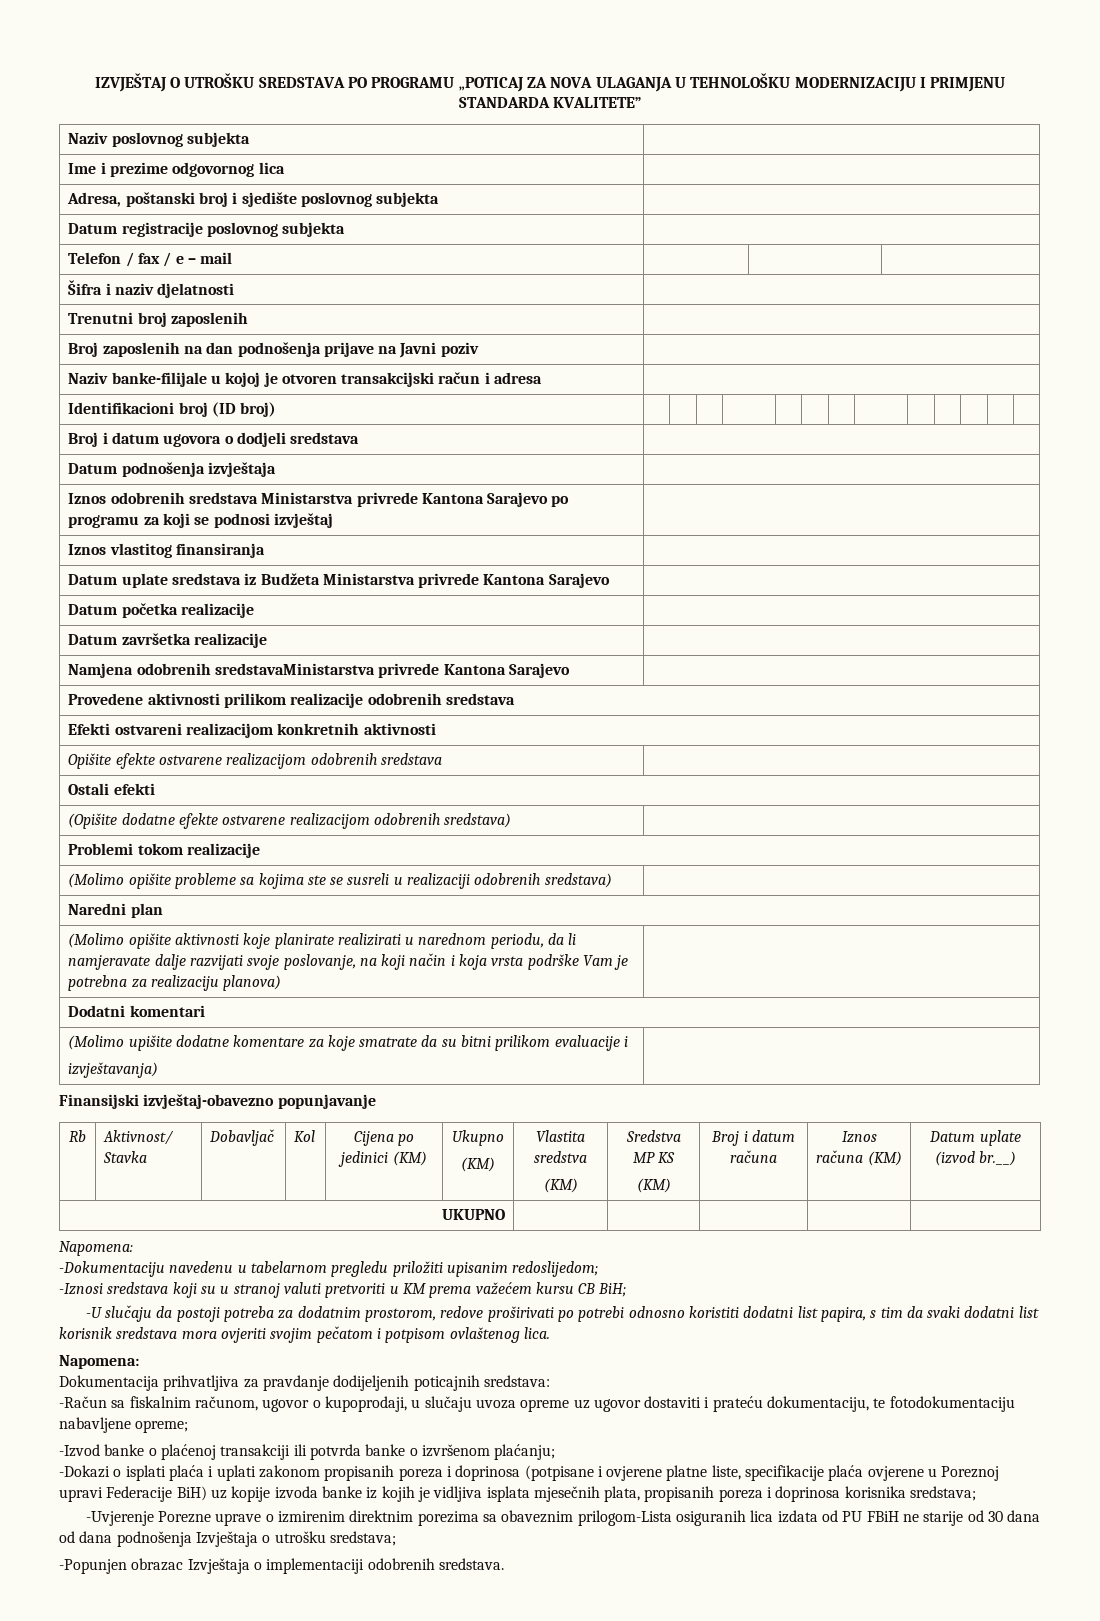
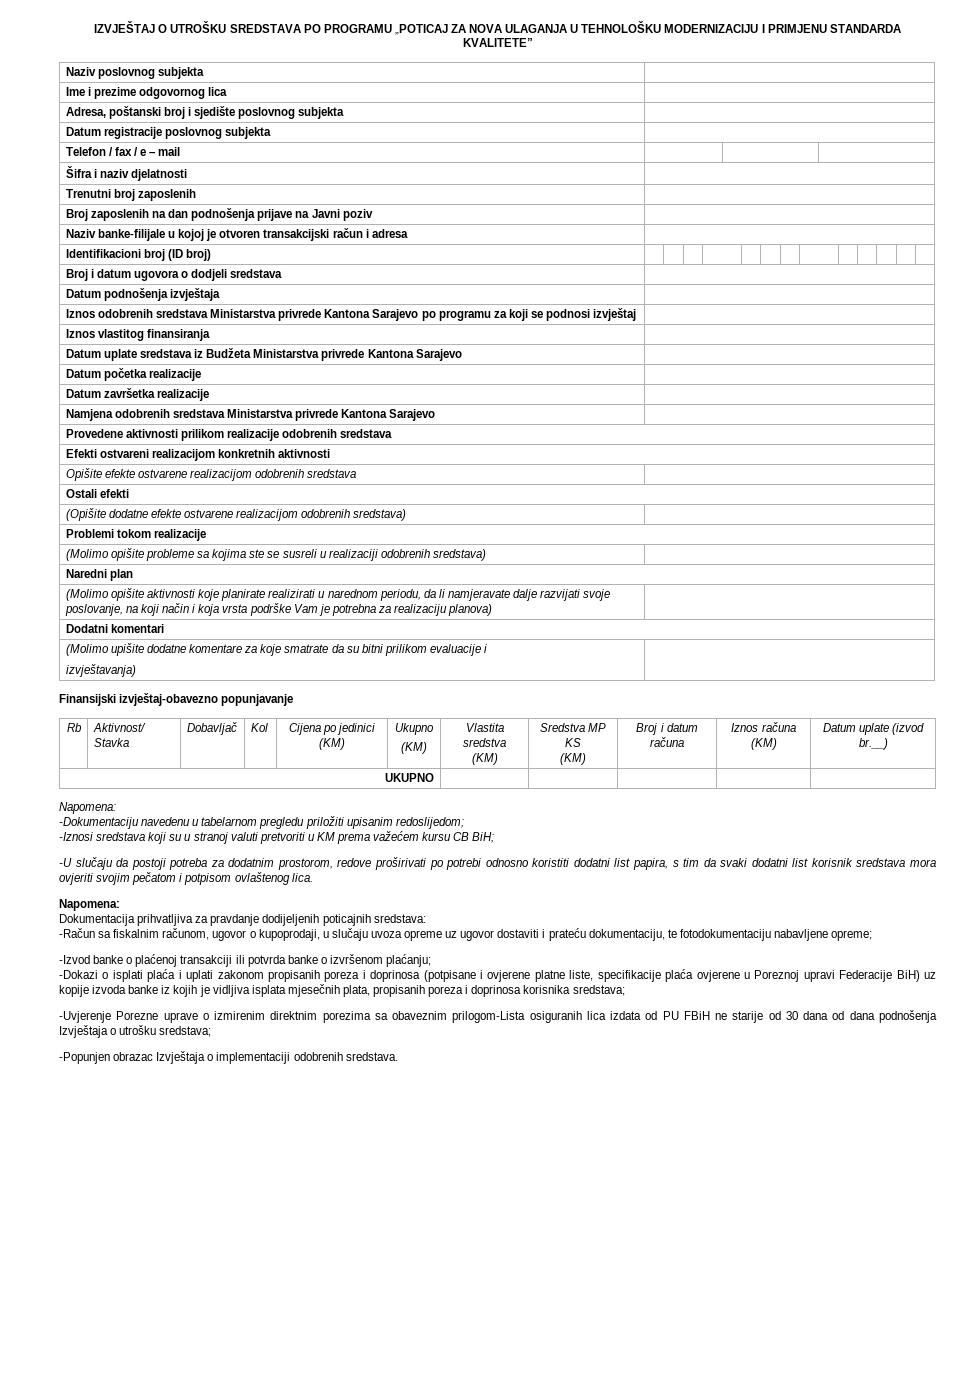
- Namjena odobrenih sredstavaMinistarstva privrede Kantona Sarajevo |
+ Namjena odobrenih sredstava Ministarstva privrede Kantona Sarajevo |

